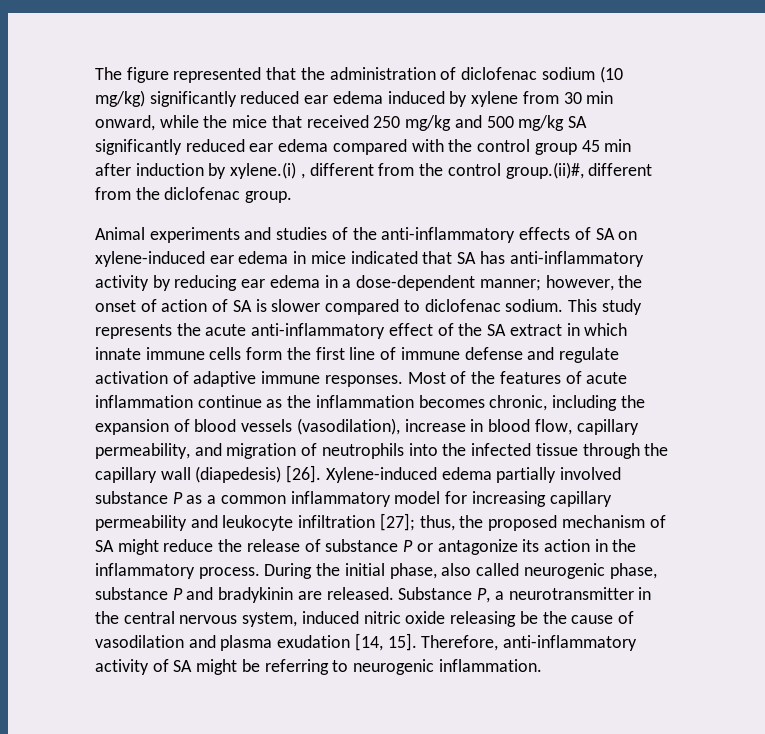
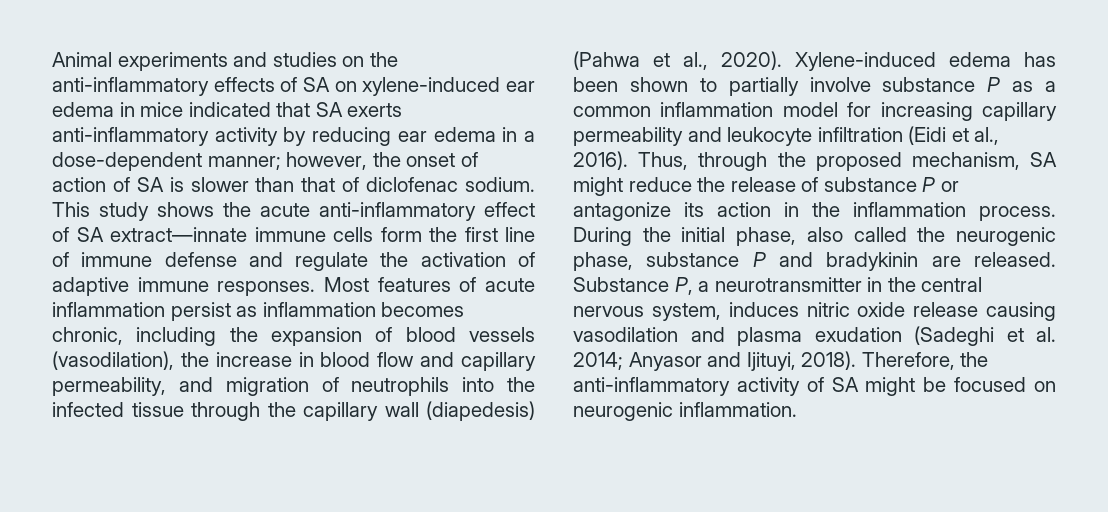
- The figure represented that the administration of diclofenac sodium (10 mg/kg) significantly reduced ear edema induced by xylene from 30 min onward, while the mice that received 250 mg/kg and 500 mg/kg SA significantly reduced ear edema compared with the control group 45 min after induction by xylene.(i) , different from the control group.(ii)#, different from the diclofenac group.
- Animal experiments and studies of the anti-inflammatory effects of SA on xylene-induced ear edema in mice indicated that SA has anti-inflammatory activity by reducing ear edema in a dose-dependent manner; however, the onset of action of SA is slower compared to diclofenac sodium.
+ Animal experiments and studies on the anti-inflammatory effects of SA on xylene-induced ear edema in mice indicated that SA exerts anti-inflammatory activity by reducing ear edema in a dose-dependent manner; however, the onset of action of SA is slower than that of diclofenac sodium.
- This study represents the acute anti-inflammatory effect of the SA extract in which innate immune cells form the first line of immune defense and regulate activation of adaptive immune responses.
+ This study shows the acute anti-inflammatory effect of SA extract—innate immune cells form the first line of immune defense and regulate the activation of adaptive immune responses.
- Most of the features of acute inflammation continue as the inflammation becomes chronic, including the expansion of blood vessels (vasodilation), increase in blood flow, capillary permeability, and migration of neutrophils into the infected tissue through the capillary wall (diapedesis) [26]. Xylene-induced edema partially involved substance P as a common inflammatory model for increasing capillary permeability and leukocyte infiltration [27]; thus, the proposed mechanism of SA might reduce the release of substance P or antagonize its action in the inflammatory process.
+ Most features of acute inflammation persist as inflammation becomes chronic, including the expansion of blood vessels (vasodilation), the increase in blood flow and capillary permeability, and migration of neutrophils into the infected tissue through the capillary wall (diapedesis) (Pahwa et al., 2020). Xylene-induced edema has been shown to partially involve substance P as a common inflammation model for increasing capillary permeability and leukocyte infiltration (Eidi et al., 2016). Thus, through the proposed mechanism, SA might reduce the release of substance P or antagonize its action in the inflammation process.
- During the initial phase, also called neurogenic phase, substance P and bradykinin are released.
+ During the initial phase, also called the neurogenic phase, substance P and bradykinin are released.
- Substance P, a neurotransmitter in the central nervous system, induced nitric oxide releasing be the cause of vasodilation and plasma exudation [14, 15]. Therefore, anti-inflammatory activity of SA might be referring to neurogenic inflammation.
+ Substance P, a neurotransmitter in the central nervous system, induces nitric oxide release causing vasodilation and plasma exudation (Sadeghi et al. 2014; Anyasor and Ijituyi, 2018). Therefore, the anti-inflammatory activity of SA might be focused on neurogenic inflammation.

